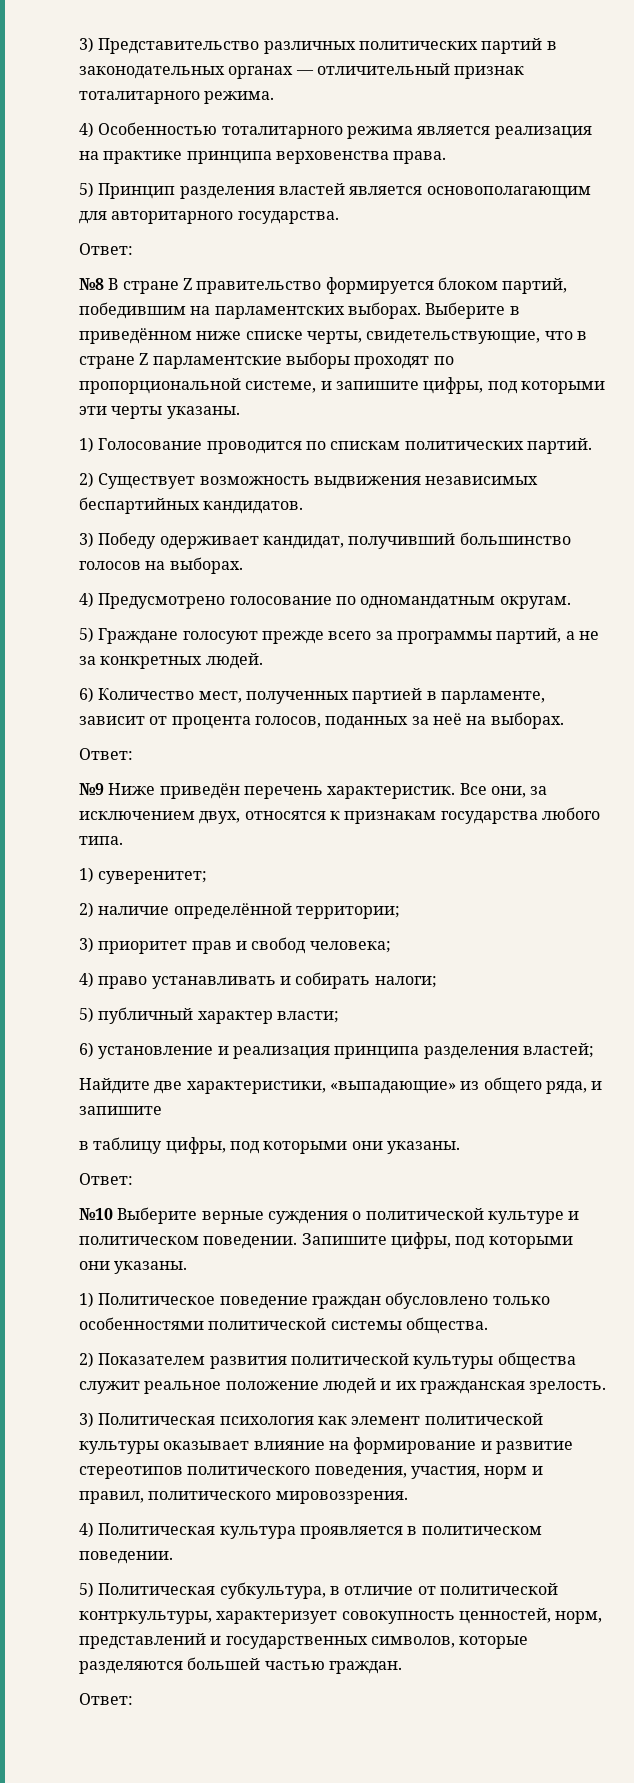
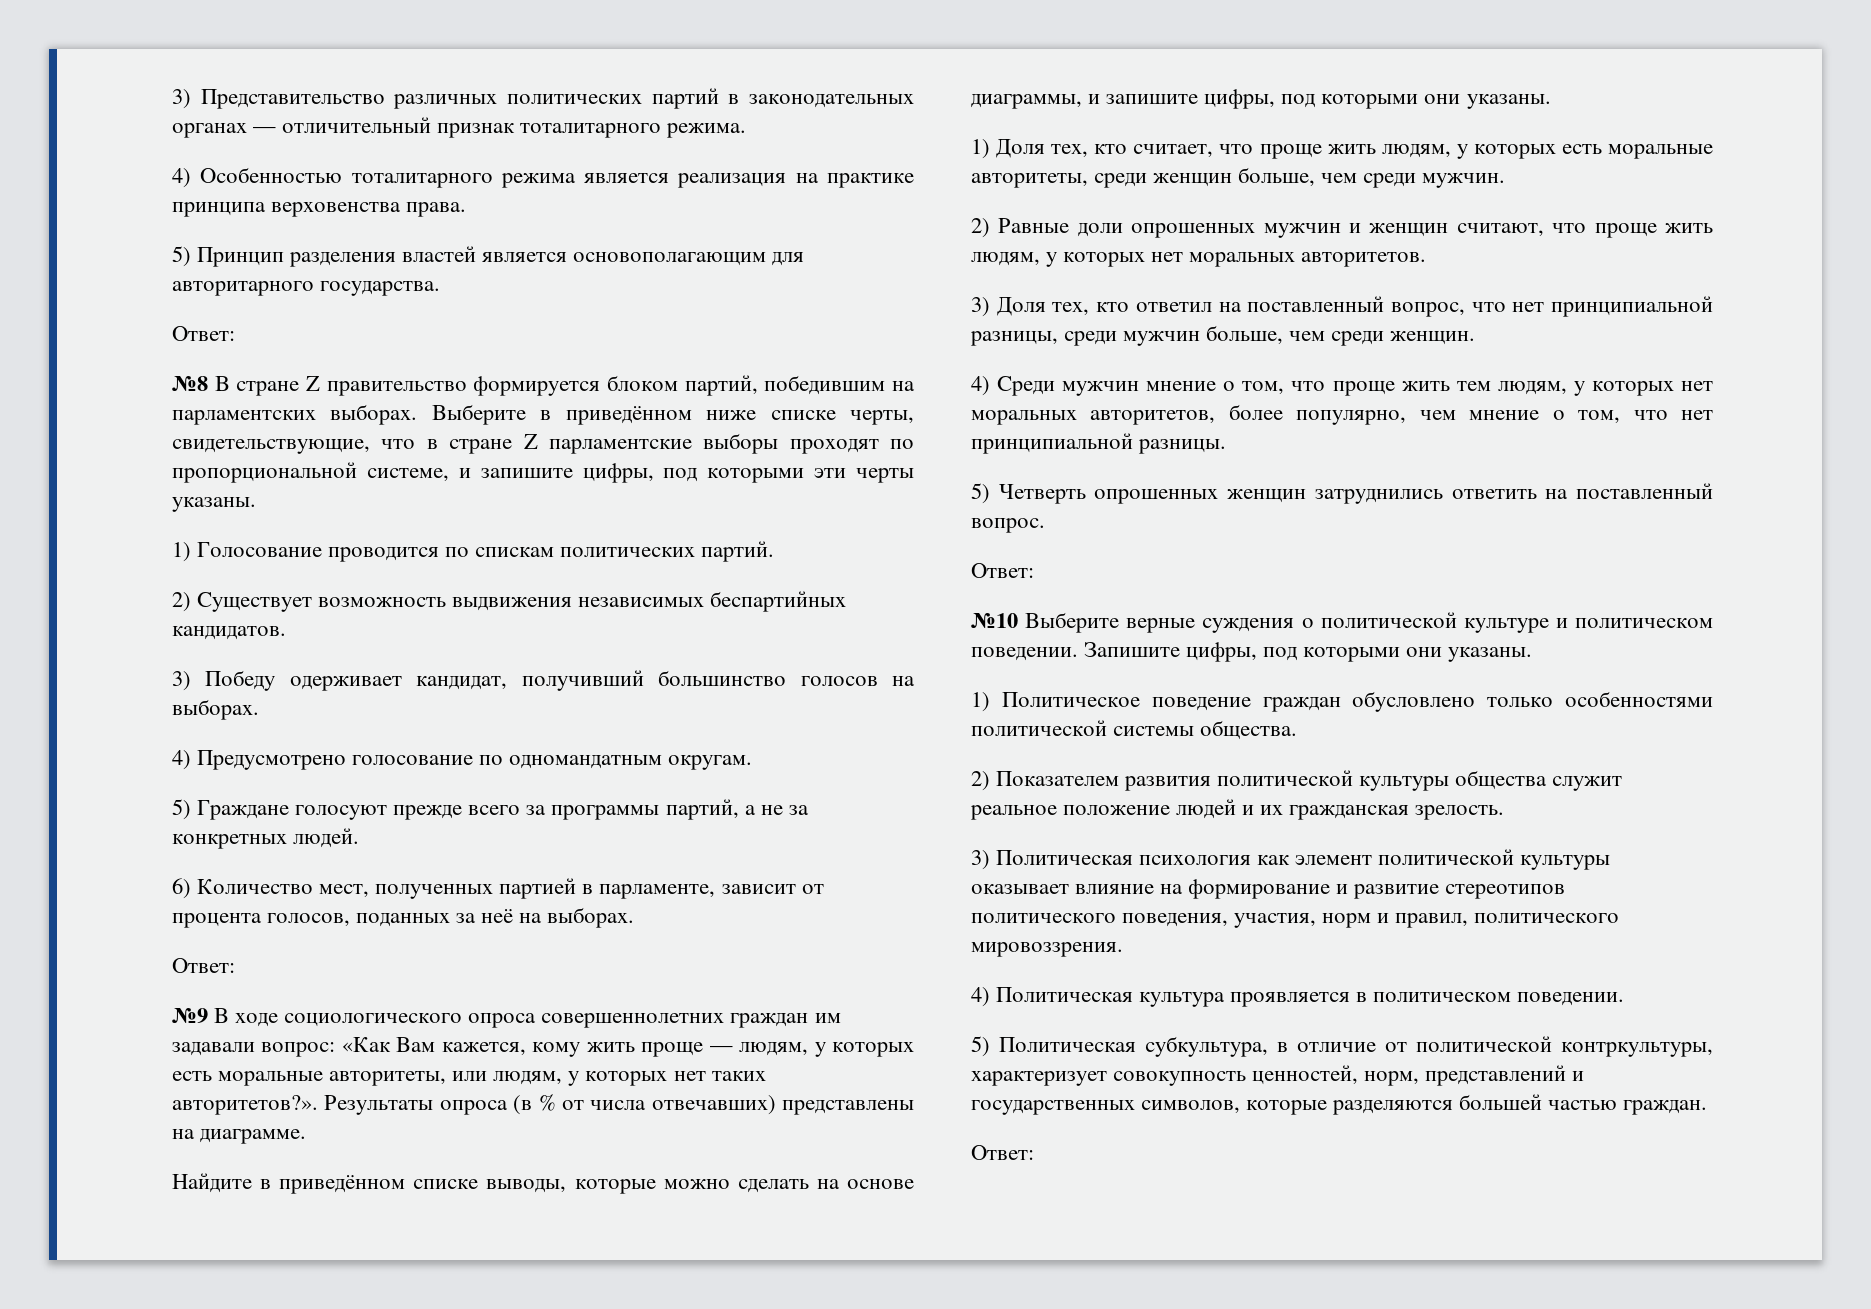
- №9 Ниже приведён перечень характеристик. Все они, за исключением двух, относятся к признакам государства любого типа.
- 1) суверенитет;
- 2) наличие определённой территории;
- 3) приоритет прав и свобод человека;
- 4) право устанавливать и собирать налоги;
- 5) публичный характер власти;
- 6) установление и реализация принципа разделения властей;
- Найдите две характеристики, «выпадающие» из общего ряда, и запишите
- в таблицу цифры, под которыми они указаны.
+ №9 В ходе социологического опроса совершеннолетних граждан им задавали вопрос: «Как Вам кажется, кому жить проще — людям, у которых есть моральные авторитеты, или людям, у которых нет таких авторитетов?». Результаты опроса (в % от числа отвечавших) представлены на диаграмме.
+ Найдите в приведённом списке выводы, которые можно сделать на основе диаграммы, и запишите цифры, под которыми они указаны.
+ 1) Доля тех, кто считает, что проще жить людям, у которых есть моральные авторитеты, среди женщин больше, чем среди мужчин.
+ 2) Равные доли опрошенных мужчин и женщин считают, что проще жить людям, у которых нет моральных авторитетов.
+ 3) Доля тех, кто ответил на поставленный вопрос, что нет принципиальной разницы, среди мужчин больше, чем среди женщин.
+ 4) Среди мужчин мнение о том, что проще жить тем людям, у которых нет моральных авторитетов, более популярно, чем мнение о том, что нет принципиальной разницы.
+ 5) Четверть опрошенных женщин затруднились ответить на поставленный вопрос.

